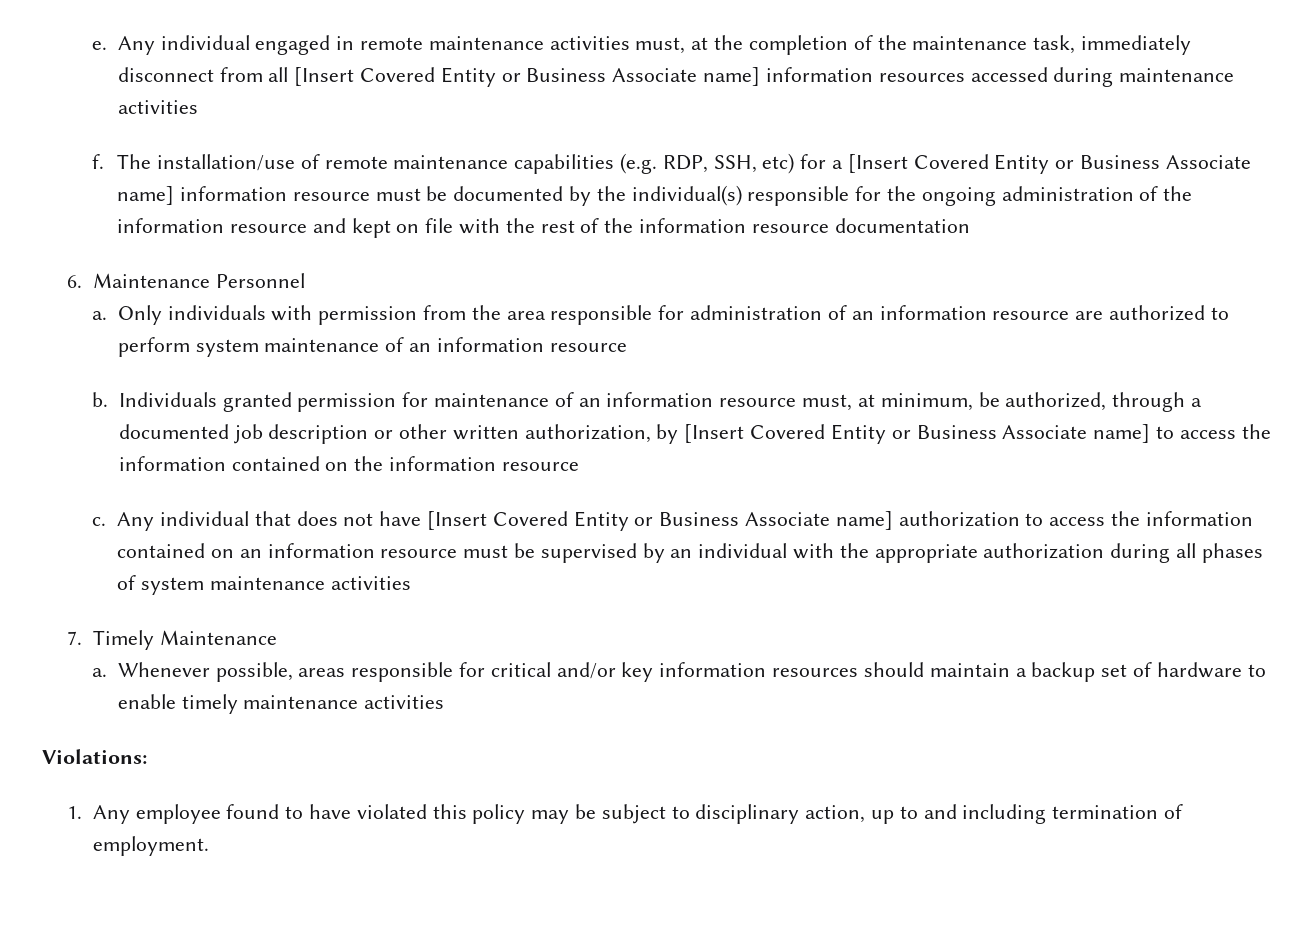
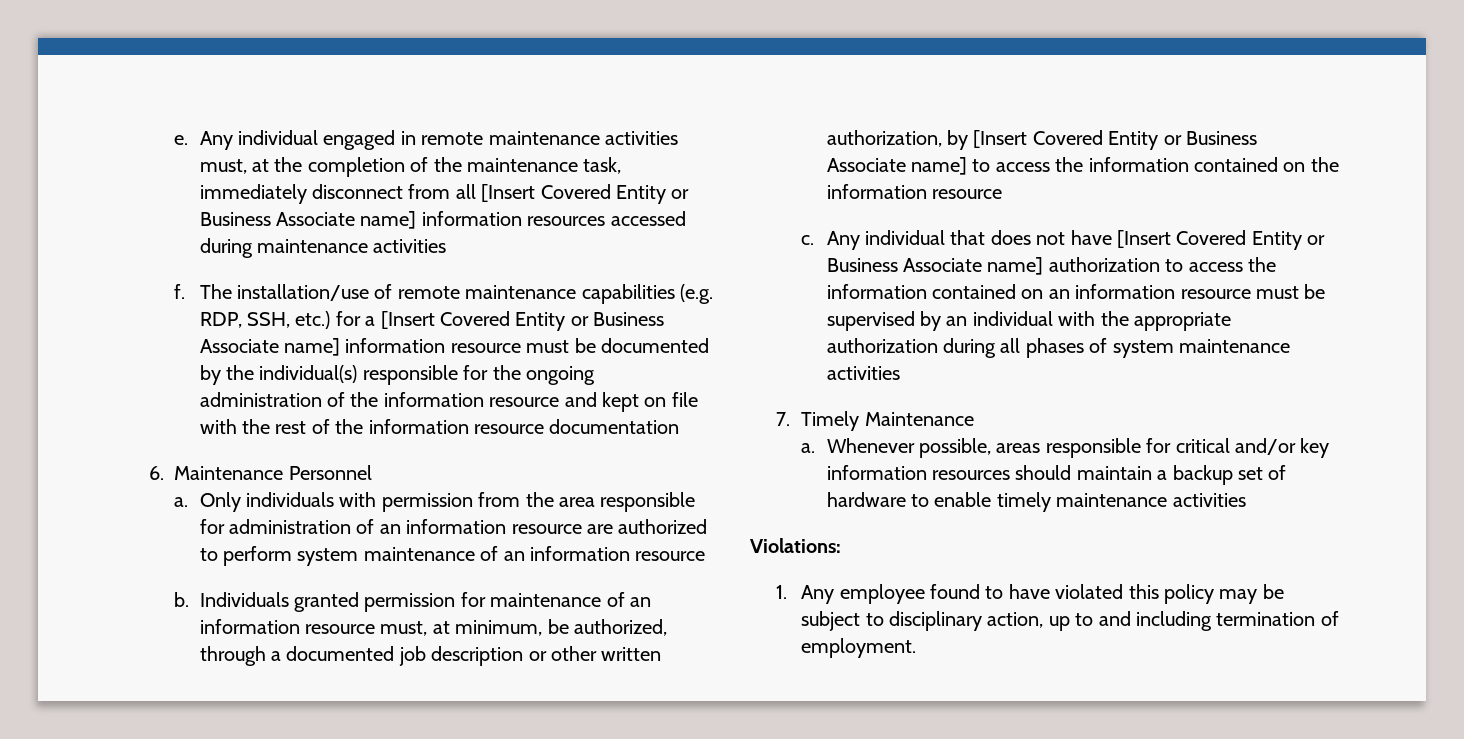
- The installation/use of remote maintenance capabilities (e.g. RDP, SSH, etc) for a [Insert Covered Entity or Business Associate name] information resource must be documented by the individual(s) responsible for the ongoing administration of the information resource and kept on file with the rest of the information resource documentation
+ The installation/use of remote maintenance capabilities (e.g. RDP, SSH, etc.) for a [Insert Covered Entity or Business Associate name] information resource must be documented by the individual(s) responsible for the ongoing administration of the information resource and kept on file with the rest of the information resource documentation

